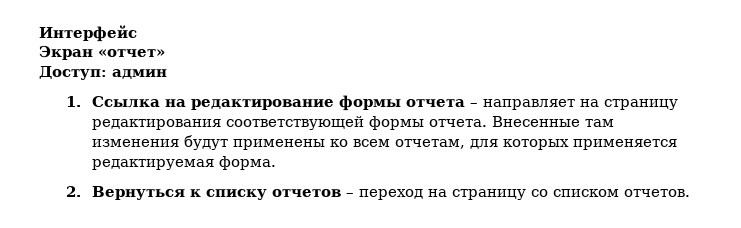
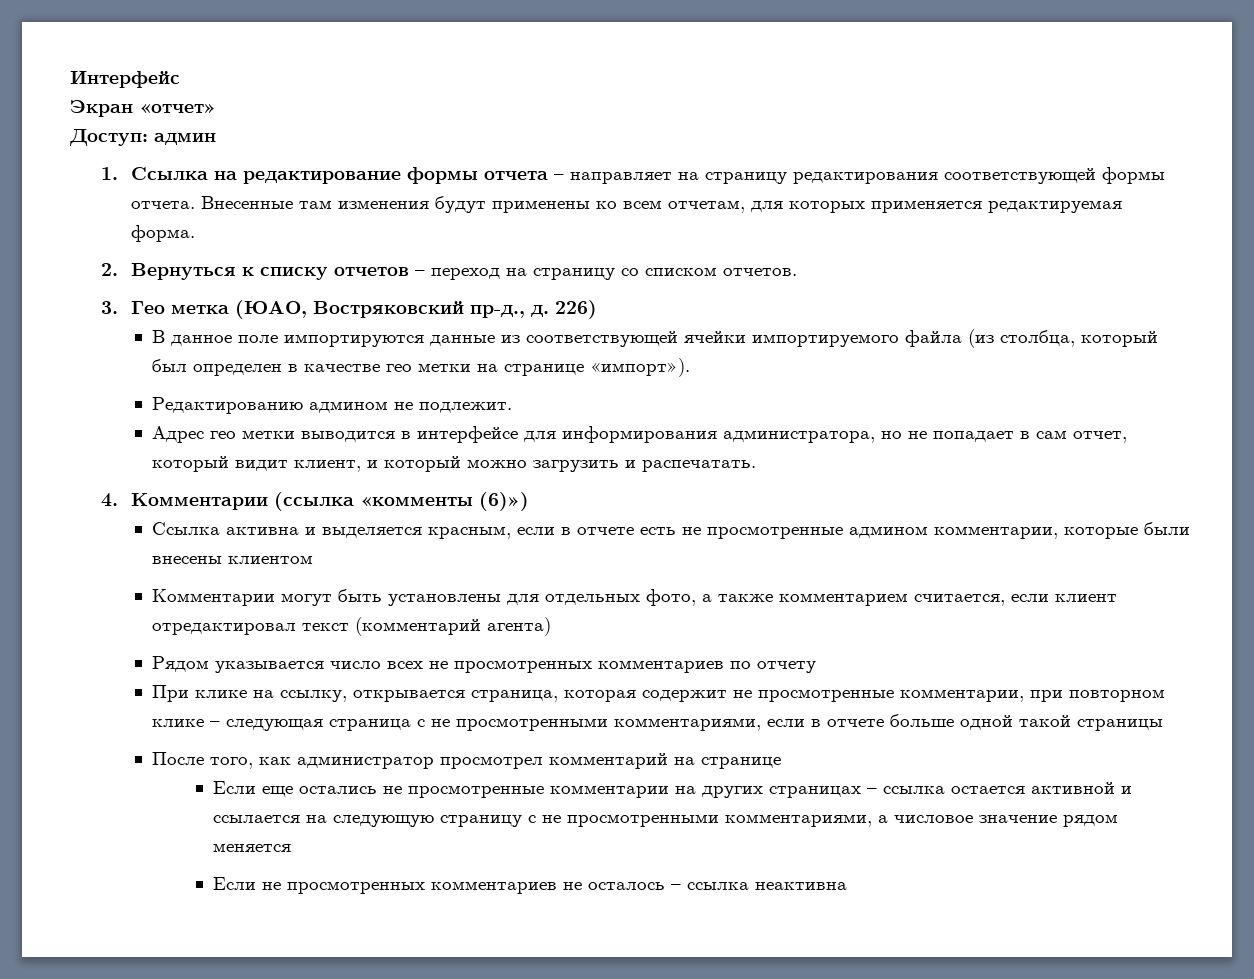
+ 3. Гео метка (ЮАО, Востряковский пр-д., д. 226)
+ В данное поле импортируются данные из соответствующей ячейки импортируемого файла (из столбца, который был определен в качестве гео метки на странице «импорт»).
+ Редактированию админом не подлежит.
+ Адрес гео метки выводится в интерфейсе для информирования администратора, но не попадает в сам отчет, который видит клиент, и который можно загрузить и распечатать.
+ 4. Комментарии (ссылка «комменты (6)»)
+ Ссылка активна и выделяется красным, если в отчете есть не просмотренные админом комментарии, которые были внесены клиентом
+ Комментарии могут быть установлены для отдельных фото, а также комментарием считается, если клиент отредактировал текст (комментарий агента)
+ Рядом указывается число всех не просмотренных комментариев по отчету
+ При клике на ссылку, открывается страница, которая содержит не просмотренные комментарии, при повторном клике – следующая страница с не просмотренными комментариями, если в отчете больше одной такой страницы
+ После того, как администратор просмотрел комментарий на странице
+ Если еще остались не просмотренные комментарии на других страницах – ссылка остается активной и ссылается на следующую страницу с не просмотренными комментариями, а числовое значение рядом меняется
+ Если не просмотренных комментариев не осталось – ссылка неактивна

